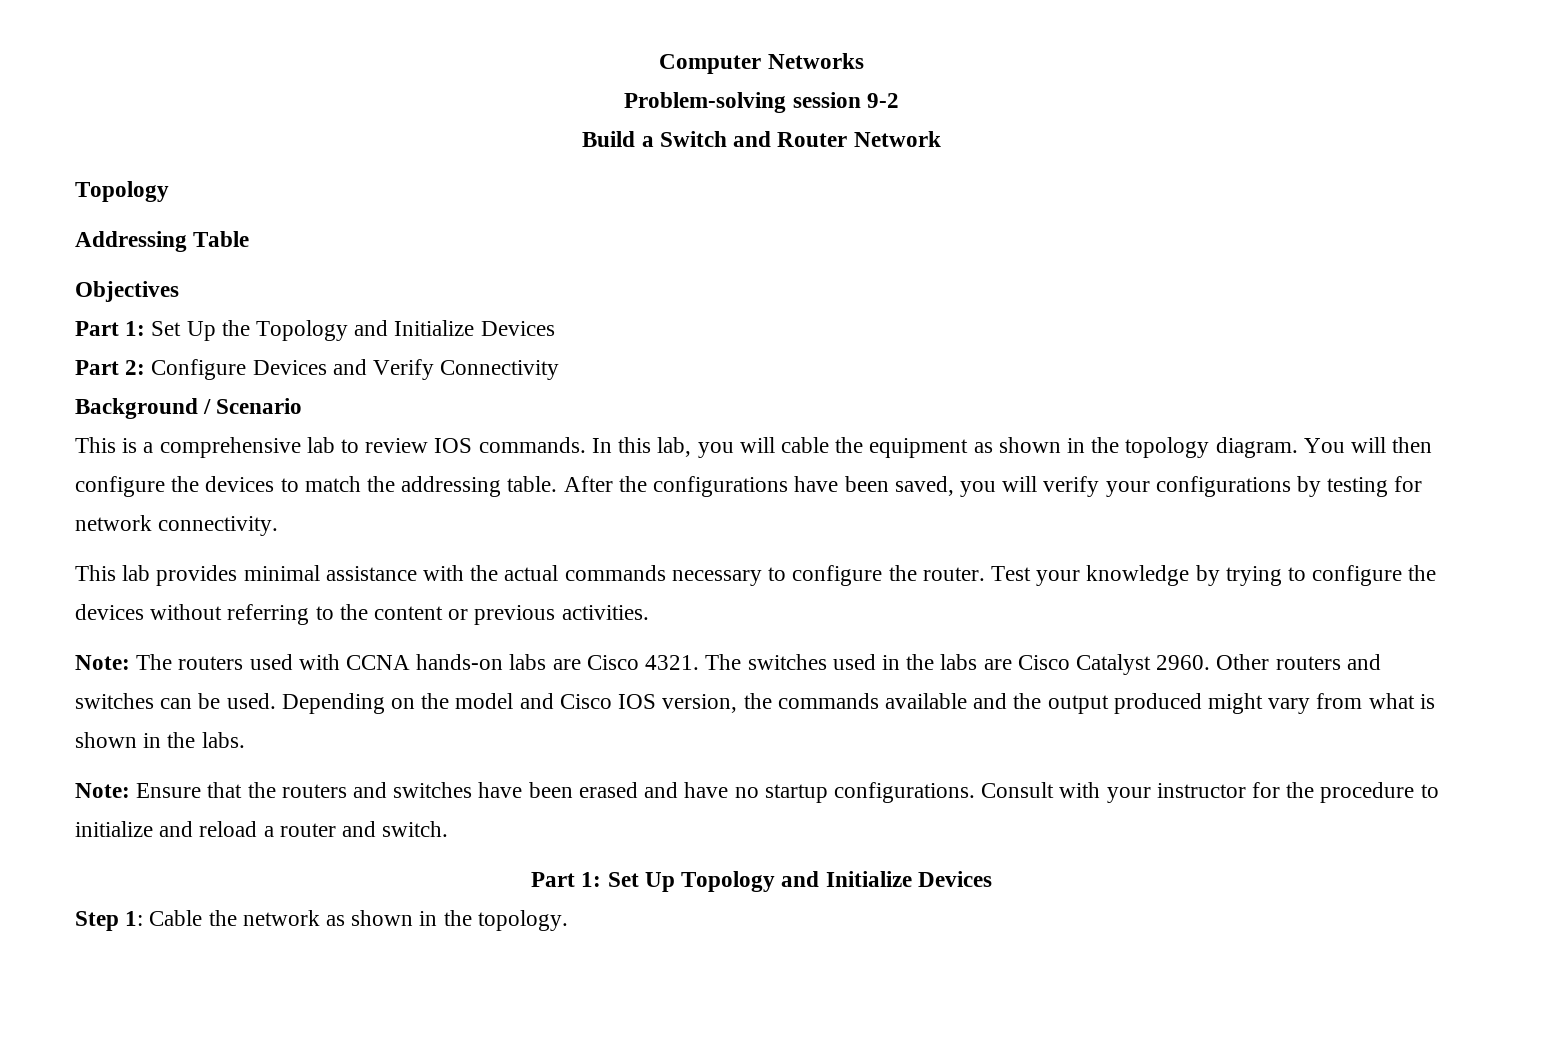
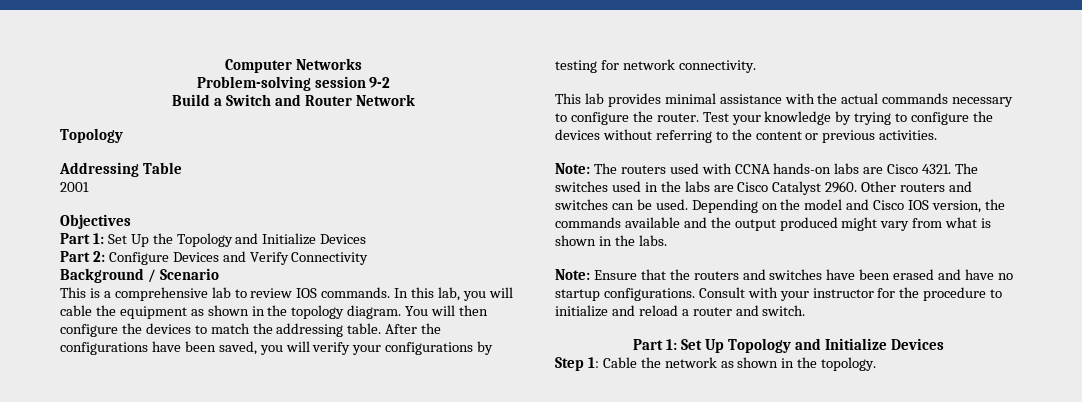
+ 2001

